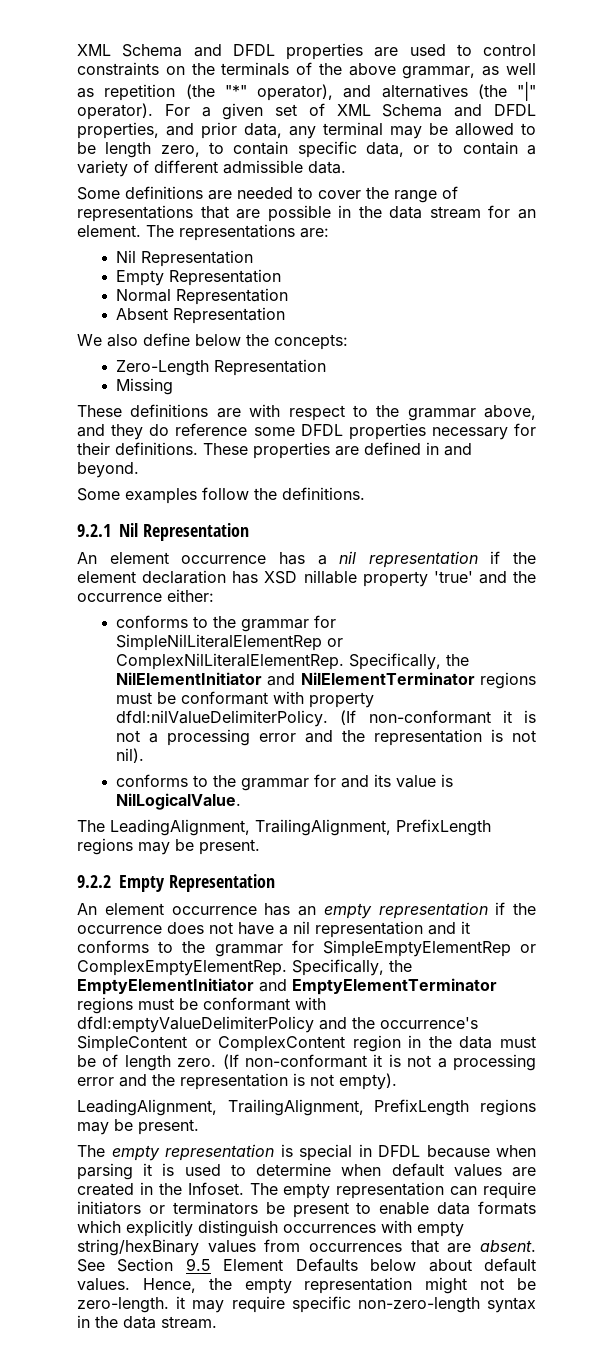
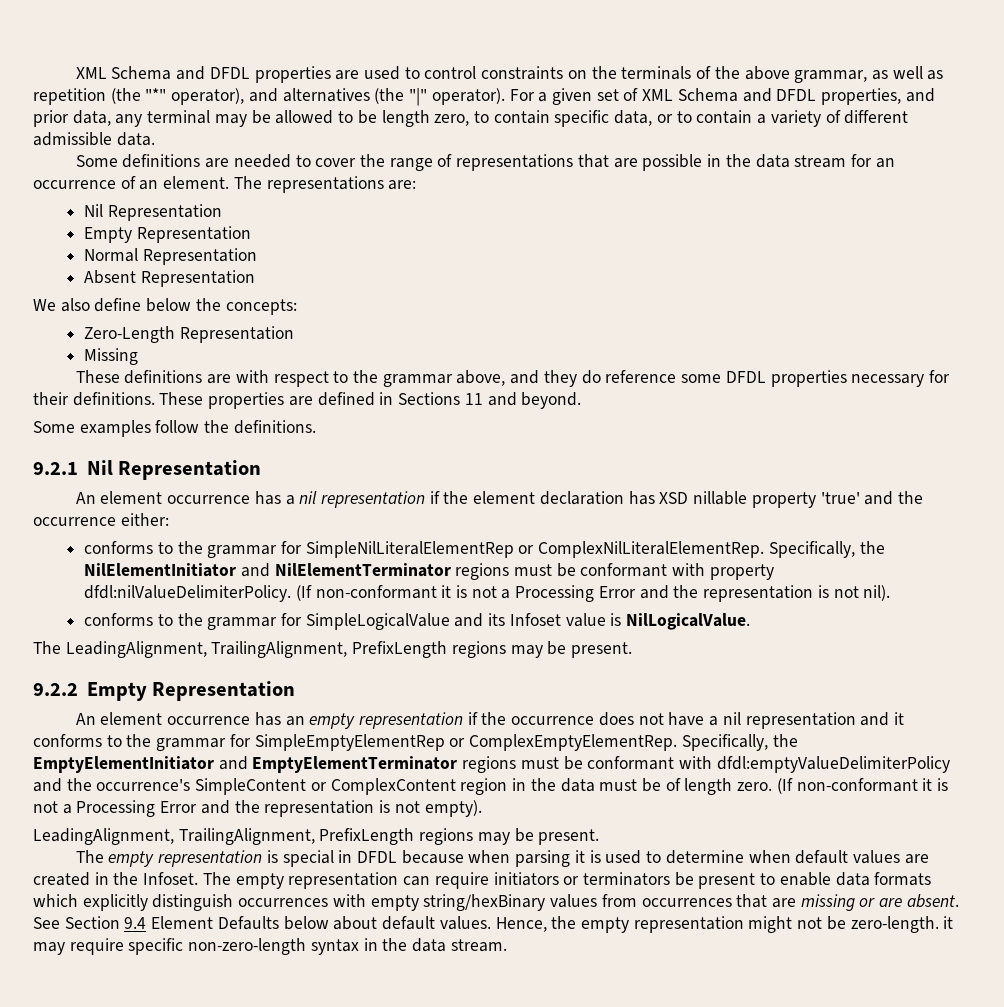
- Some definitions are needed to cover the range of representations that are possible in the data stream for an element.
+ Some definitions are needed to cover the range of representations that are possible in the data stream for an occurrence of an element.
- These properties are defined in and beyond.
+ These properties are defined in Sections 11 and beyond.
- (If non-conformant it is not a processing error and the representation is not nil).
+ (If non-conformant it is not a Processing Error and the representation is not nil).
- conforms to the grammar for and its value is NilLogicalValue.
+ conforms to the grammar for SimpleLogicalValue and its Infoset value is NilLogicalValue.
- (If non-conformant it is not a processing error and the representation is not empty).
+ (If non-conformant it is not a Processing Error and the representation is not empty).
- The empty representation can require initiators or terminators be present to enable data formats which explicitly distinguish occurrences with empty string/hexBinary values from occurrences that are absent.
+ The empty representation can require initiators or terminators be present to enable data formats which explicitly distinguish occurrences with empty string/hexBinary values from occurrences that are missing or are absent.
- See Section 9.5 Element Defaults below about default values.
+ See Section 9.4 Element Defaults below about default values.

